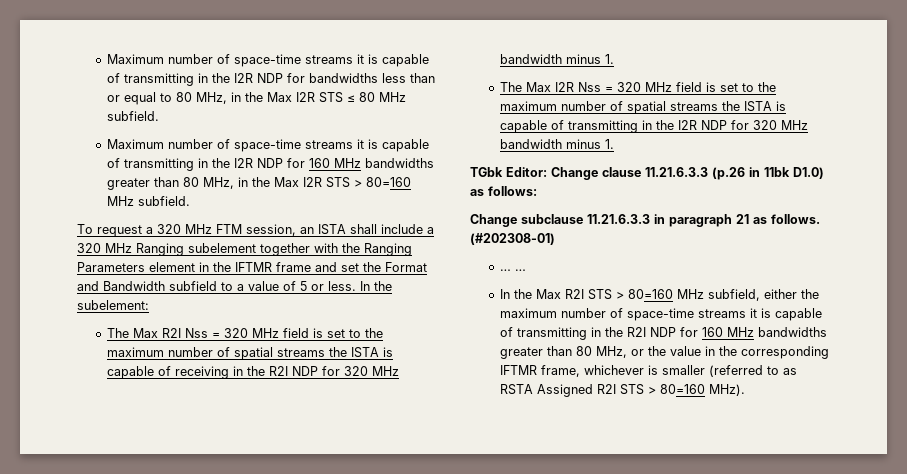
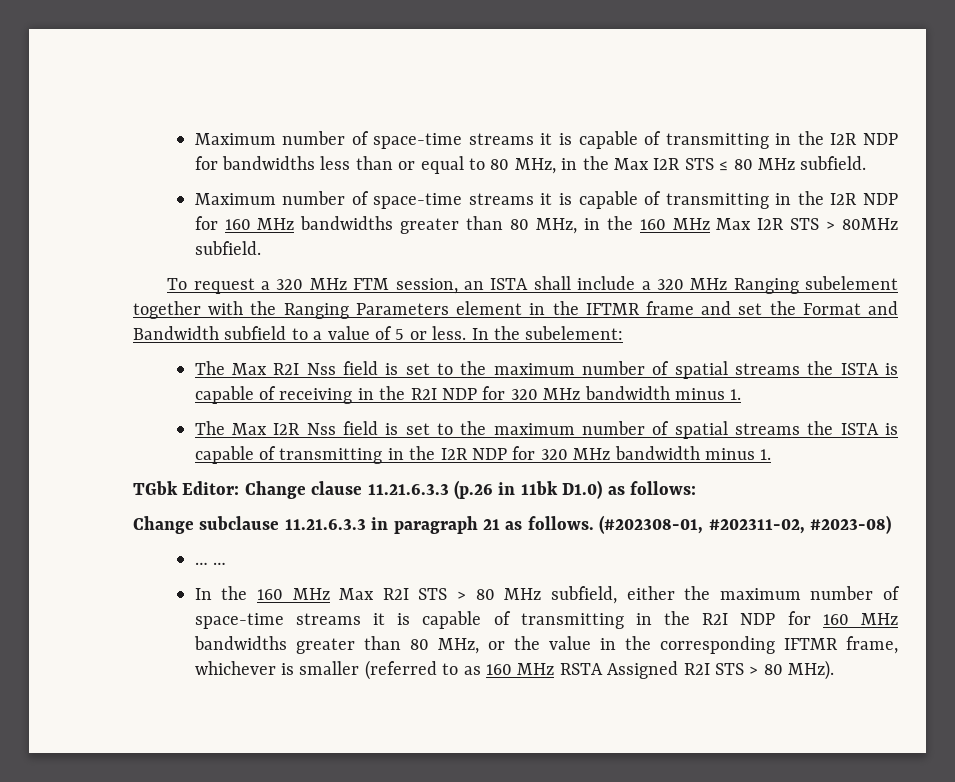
- Maximum number of space-time streams it is capable of transmitting in the I2R NDP for 160 MHz bandwidths greater than 80 MHz, in the Max I2R STS > 80=160 MHz subfield.
+ Maximum number of space-time streams it is capable of transmitting in the I2R NDP for 160 MHz bandwidths greater than 80 MHz, in the 160 MHz Max I2R STS > 80MHz subfield.
- The Max R2I Nss = 320 MHz field is set to the maximum number of spatial streams the ISTA is capable of receiving in the R2I NDP for 320 MHz bandwidth minus 1.
+ The Max R2I Nss field is set to the maximum number of spatial streams the ISTA is capable of receiving in the R2I NDP for 320 MHz bandwidth minus 1.
- The Max I2R Nss = 320 MHz field is set to the maximum number of spatial streams the ISTA is capable of transmitting in the I2R NDP for 320 MHz bandwidth minus 1.
+ The Max I2R Nss field is set to the maximum number of spatial streams the ISTA is capable of transmitting in the I2R NDP for 320 MHz bandwidth minus 1.
- (#202308-01)
+ (#202308-01, #202311-02, #2023-08)
- In the Max R2I STS > 80=160 MHz subfield, either the maximum number of space-time streams it is capable of transmitting in the R2I NDP for 160 MHz bandwidths greater than 80 MHz, or the value in the corresponding IFTMR frame, whichever is smaller (referred to as RSTA Assigned R2I STS > 80=160 MHz).
+ In the 160 MHz Max R2I STS > 80 MHz subfield, either the maximum number of space-time streams it is capable of transmitting in the R2I NDP for 160 MHz bandwidths greater than 80 MHz, or the value in the corresponding IFTMR frame, whichever is smaller (referred to as 160 MHz RSTA Assigned R2I STS > 80 MHz).

